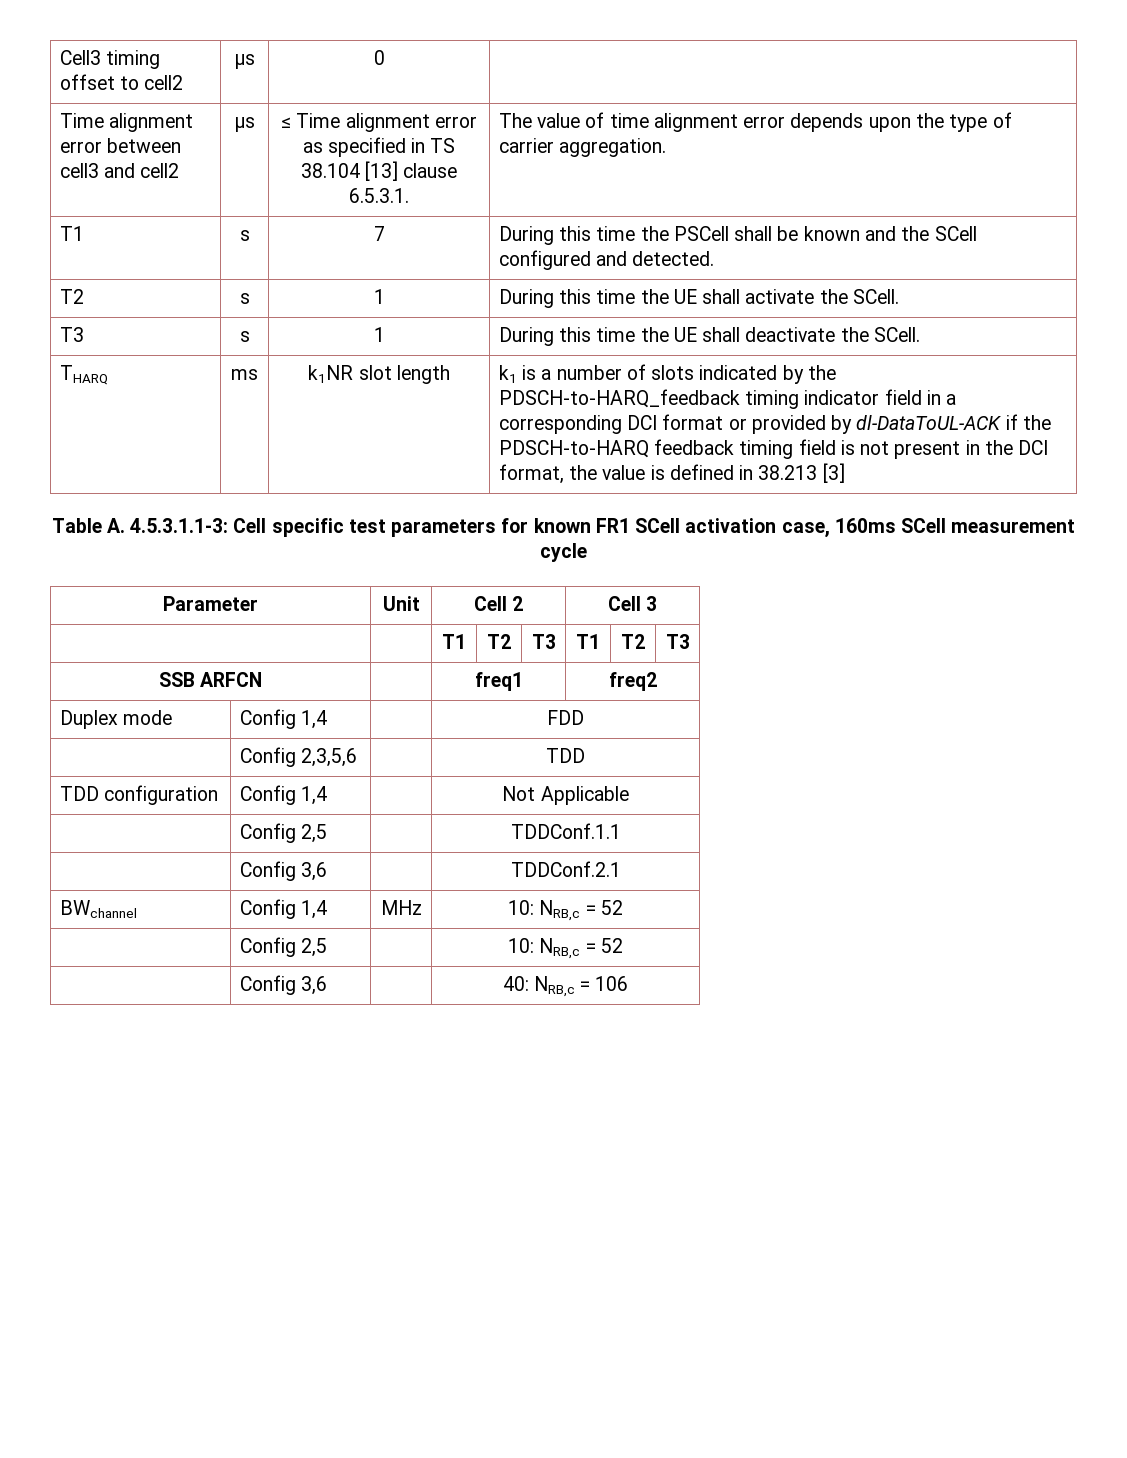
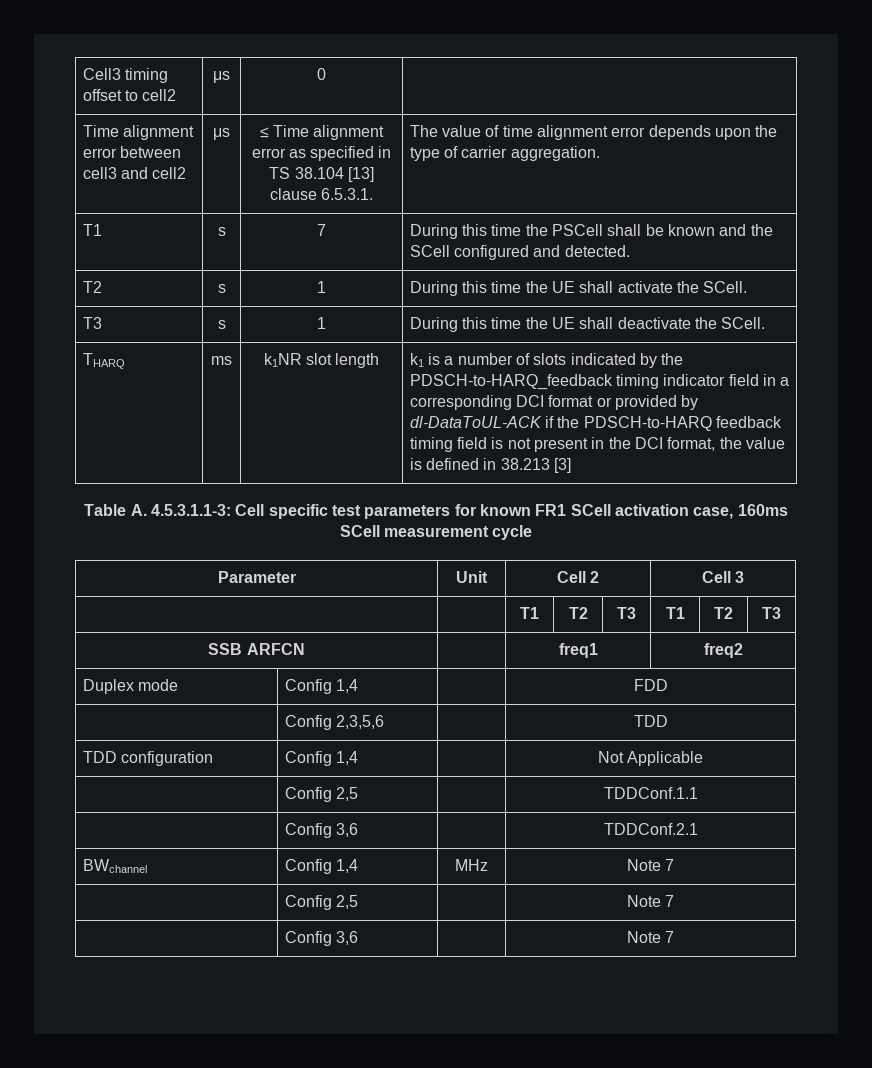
- BWchannel | Config 1,4 | MHz | 10: NRB,c = 52
- | Config 2,5 | | 10: NRB,c = 52
- | Config 3,6 | | 40: NRB,c = 106
+ BWchannel | Config 1,4 | MHz | Note 7
+ | Config 2,5 | | Note 7
+ | Config 3,6 | | Note 7

